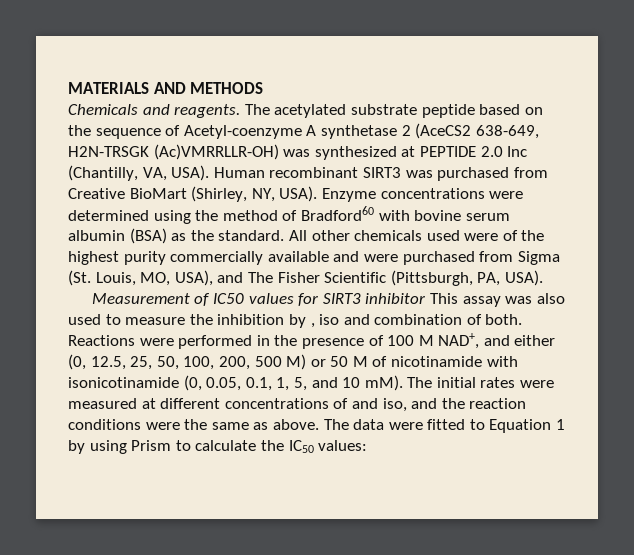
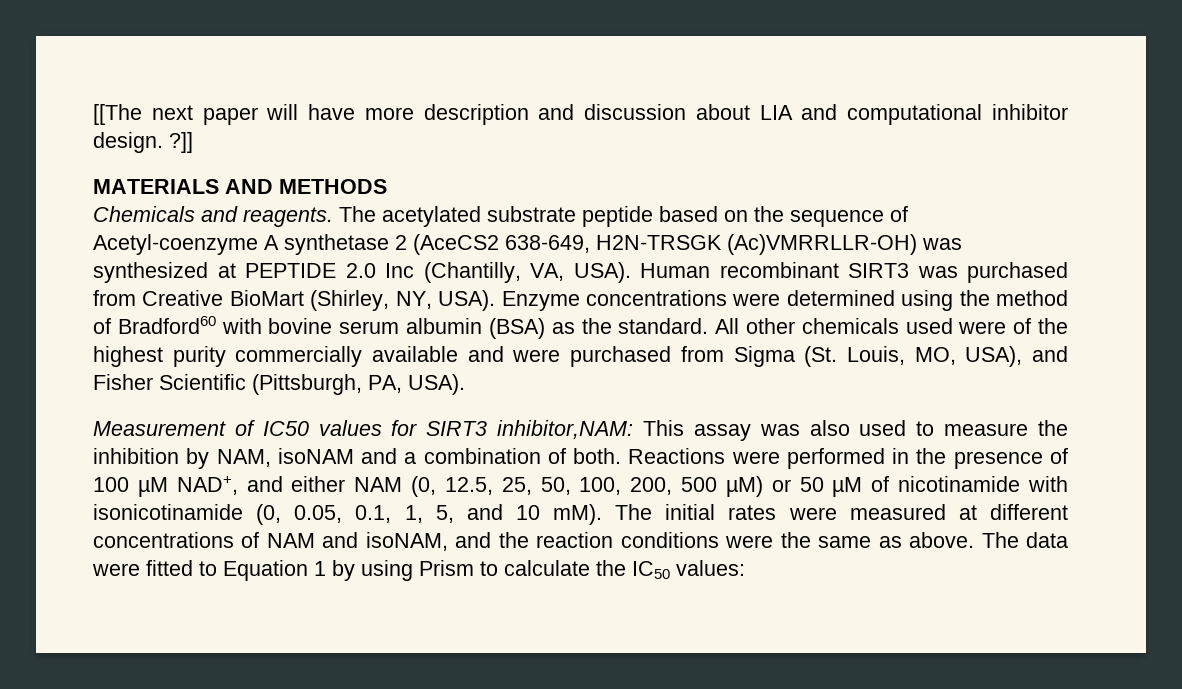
+ [[The next paper will have more description and discussion about LIA and computational inhibitor design. ?]]
- All other chemicals used were of the highest purity commercially available and were purchased from Sigma (St. Louis, MO, USA), and The Fisher Scientific (Pittsburgh, PA, USA).
+ All other chemicals used were of the highest purity commercially available and were purchased from Sigma (St. Louis, MO, USA), and Fisher Scientific (Pittsburgh, PA, USA).
- Measurement of IC50 values for SIRT3 inhibitor This assay was also used to measure the inhibition by , iso and combination of both.
+ Measurement of IC50 values for SIRT3 inhibitor,NAM: This assay was also used to measure the inhibition by NAM, isoNAM and a combination of both.
- Reactions were performed in the presence of 100 M NAD+, and either (0, 12.5, 25, 50, 100, 200, 500 M) or 50 M of nicotinamide with isonicotinamide (0, 0.05, 0.1, 1, 5, and 10 mM).
+ Reactions were performed in the presence of 100 µM NAD+, and either NAM (0, 12.5, 25, 50, 100, 200, 500 µM) or 50 µM of nicotinamide with isonicotinamide (0, 0.05, 0.1, 1, 5, and 10 mM).
- The initial rates were measured at different concentrations of and iso, and the reaction conditions were the same as above.
+ The initial rates were measured at different concentrations of NAM and isoNAM, and the reaction conditions were the same as above.

